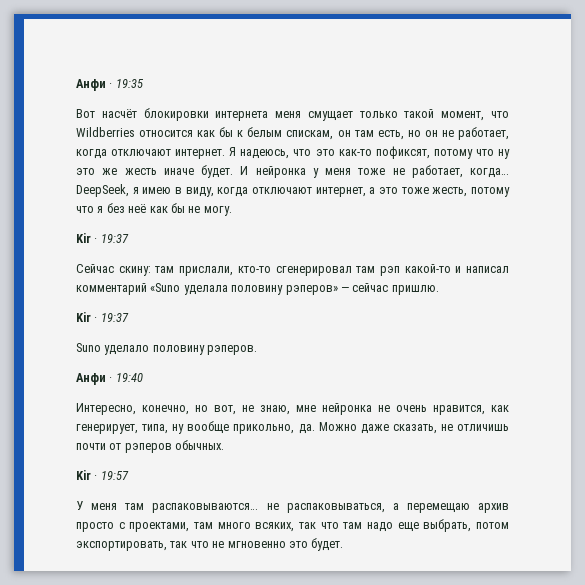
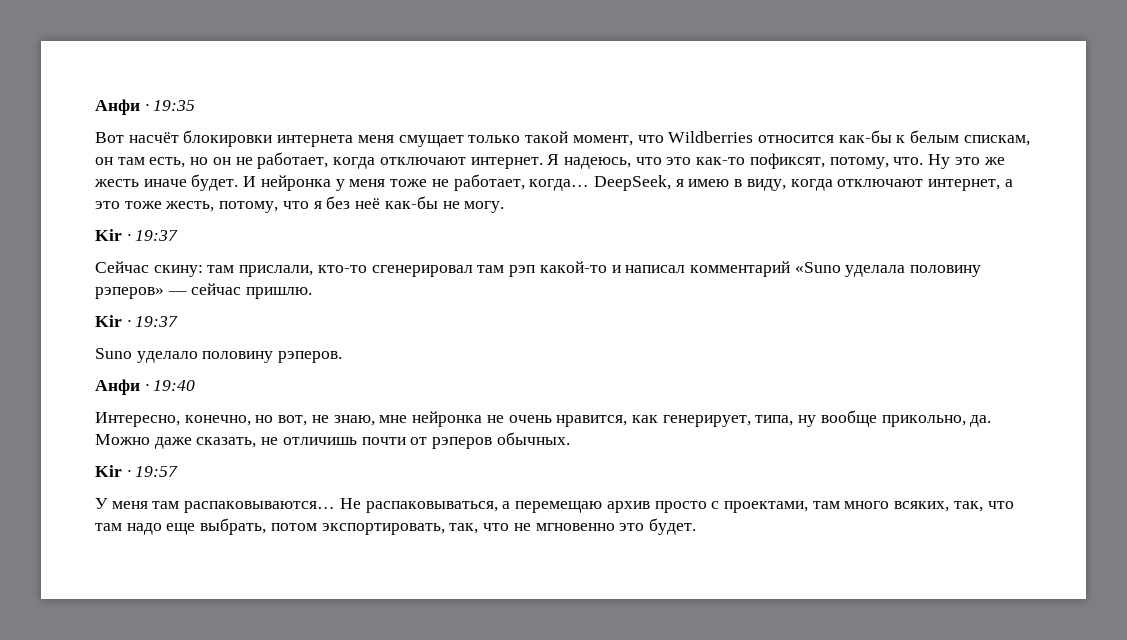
- Вот насчёт блокировки интернета меня смущает только такой момент, что Wildberries относится как бы к белым спискам, он там есть, но он не работает, когда отключают интернет.
+ Вот насчёт блокировки интернета меня смущает только такой момент, что Wildberries относится как-бы к белым спискам, он там есть, но он не работает, когда отключают интернет.
- Я надеюсь, что это как-то пофиксят, потому что ну это же жесть иначе будет.
+ Я надеюсь, что это как-то пофиксят, потому, что. Ну это же жесть иначе будет.
- DeepSeek, я имею в виду, когда отключают интернет, а это тоже жесть, потому что я без неё как бы не могу.
+ DeepSeek, я имею в виду, когда отключают интернет, а это тоже жесть, потому, что я без неё как-бы не могу.
- У меня там распаковываются… не распаковываться, а перемещаю архив просто с проектами, там много всяких, так что там надо еще выбрать, потом экспортировать, так что не мгновенно это будет.
+ У меня там распаковываются… Не распаковываться, а перемещаю архив просто с проектами, там много всяких, так, что там надо еще выбрать, потом экспортировать, так, что не мгновенно это будет.

